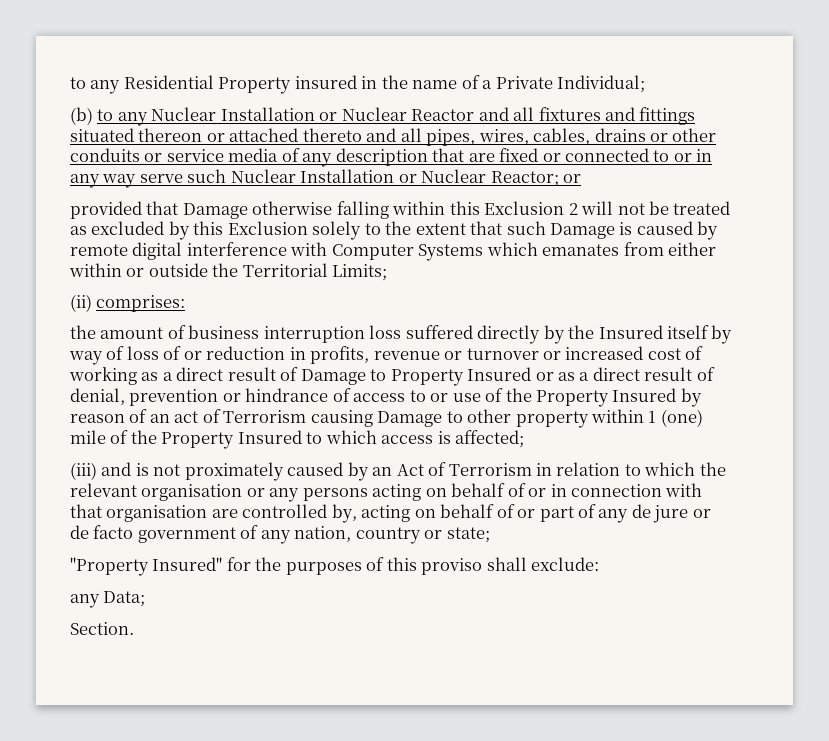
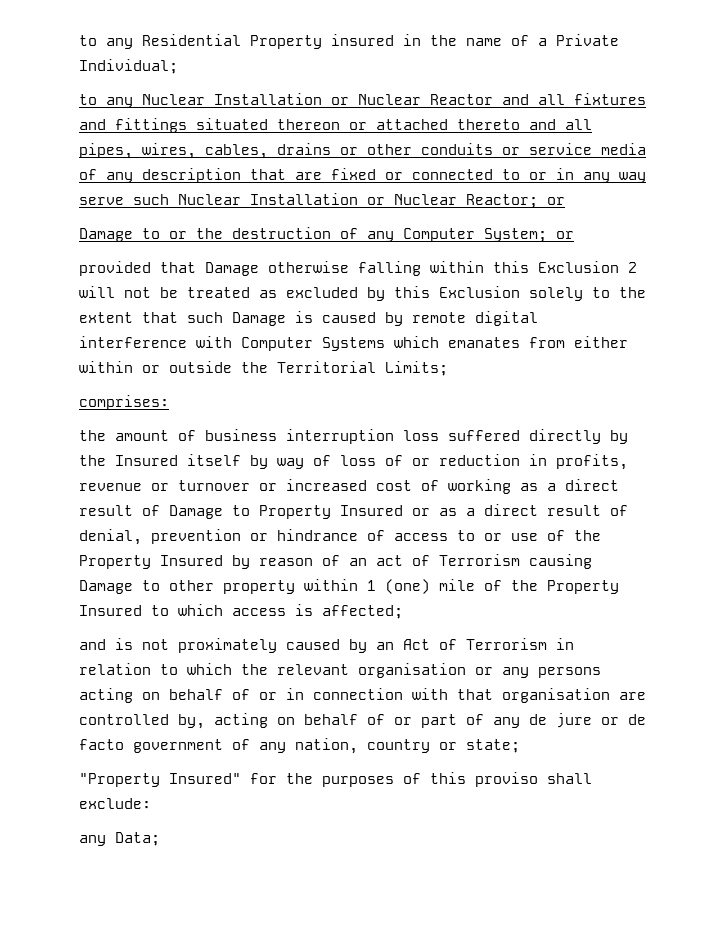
- (b) to any Nuclear Installation or Nuclear Reactor and all fixtures and fittings situated thereon or attached thereto and all pipes, wires, cables, drains or other conduits or service media of any description that are fixed or connected to or in any way serve such Nuclear Installation or Nuclear Reactor; or
+ to any Nuclear Installation or Nuclear Reactor and all fixtures and fittings situated thereon or attached thereto and all pipes, wires, cables, drains or other conduits or service media of any description that are fixed or connected to or in any way serve such Nuclear Installation or Nuclear Reactor; or
+ Damage to or the destruction of any Computer System; or
- (ii) comprises:
+ comprises:
- (iii) and is not proximately caused by an Act of Terrorism in relation to which the relevant organisation or any persons acting on behalf of or in connection with that organisation are controlled by, acting on behalf of or part of any de jure or de facto government of any nation, country or state;
+ and is not proximately caused by an Act of Terrorism in relation to which the relevant organisation or any persons acting on behalf of or in connection with that organisation are controlled by, acting on behalf of or part of any de jure or de facto government of any nation, country or state;
- Section.

